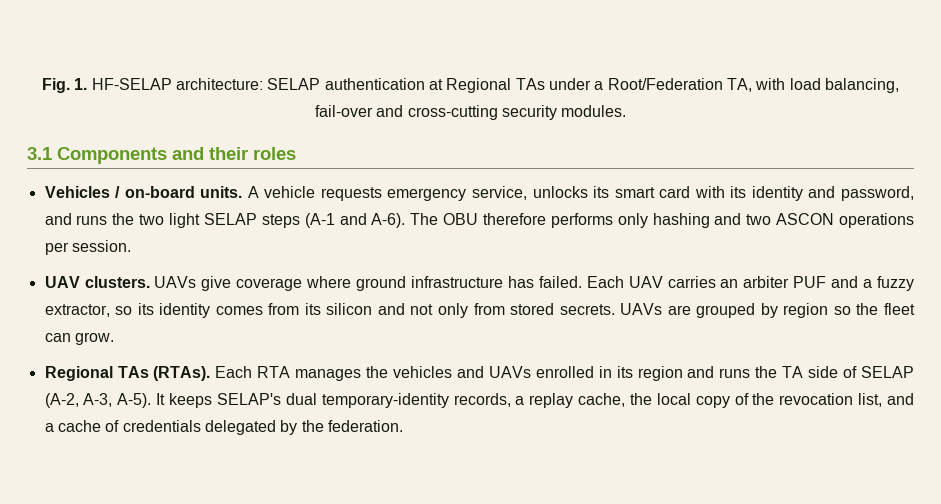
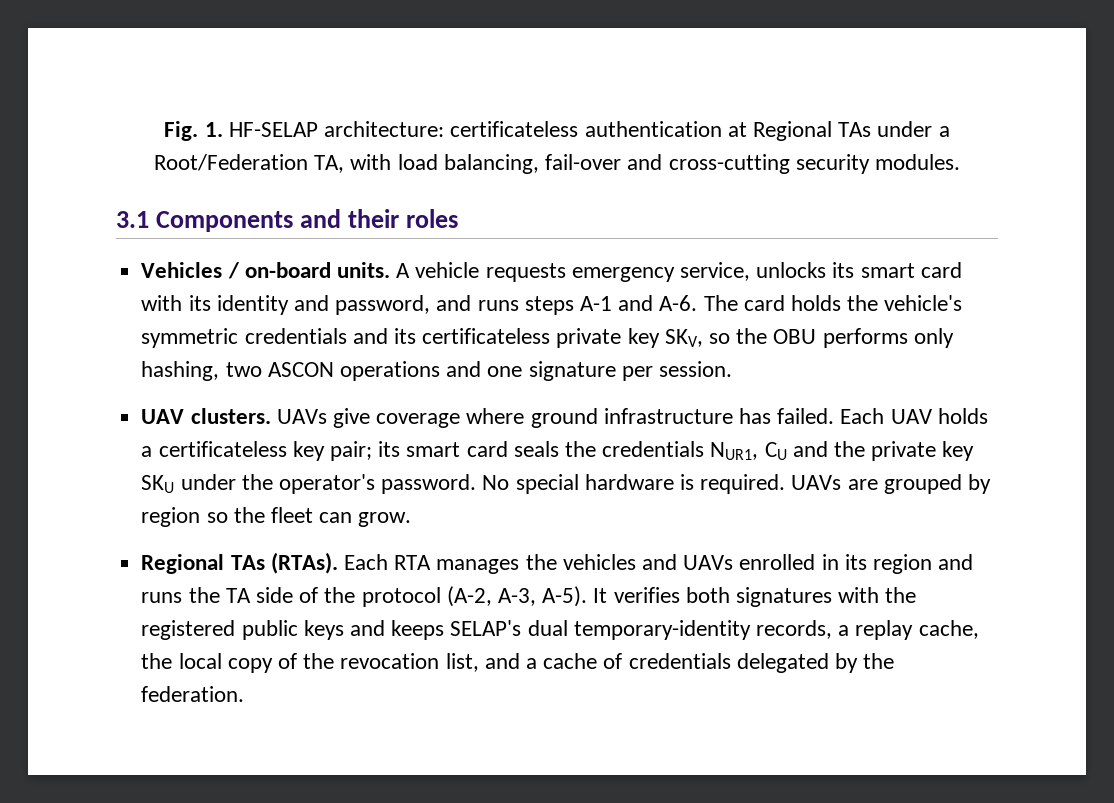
- Fig. 1. HF-SELAP architecture: SELAP authentication at Regional TAs under a Root/Federation TA, with load balancing, fail-over and cross-cutting security modules.
+ Fig. 1. HF-SELAP architecture: certificateless authentication at Regional TAs under a Root/Federation TA, with load balancing, fail-over and cross-cutting security modules.
- A vehicle requests emergency service, unlocks its smart card with its identity and password, and runs the two light SELAP steps (A-1 and A-6). The OBU therefore performs only hashing and two ASCON operations per session.
+ A vehicle requests emergency service, unlocks its smart card with its identity and password, and runs steps A-1 and A-6. The card holds the vehicle's symmetric credentials and its certificateless private key SKV, so the OBU performs only hashing, two ASCON operations and one signature per session.
- Each UAV carries an arbiter PUF and a fuzzy extractor, so its identity comes from its silicon and not only from stored secrets.
+ Each UAV holds a certificateless key pair; its smart card seals the credentials NUR1, CU and the private key SKU under the operator's password. No special hardware is required.
- Each RTA manages the vehicles and UAVs enrolled in its region and runs the TA side of SELAP (A-2, A-3, A-5).
+ Each RTA manages the vehicles and UAVs enrolled in its region and runs the TA side of the protocol (A-2, A-3, A-5).
- It keeps SELAP's dual temporary-identity records, a replay cache, the local copy of the revocation list, and a cache of credentials delegated by the federation.
+ It verifies both signatures with the registered public keys and keeps SELAP's dual temporary-identity records, a replay cache, the local copy of the revocation list, and a cache of credentials delegated by the federation.

